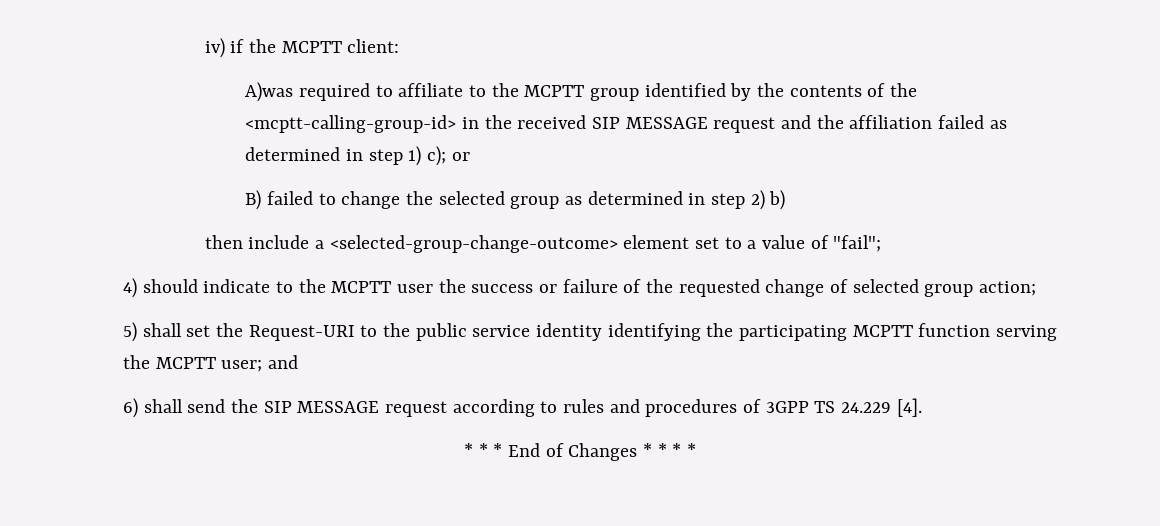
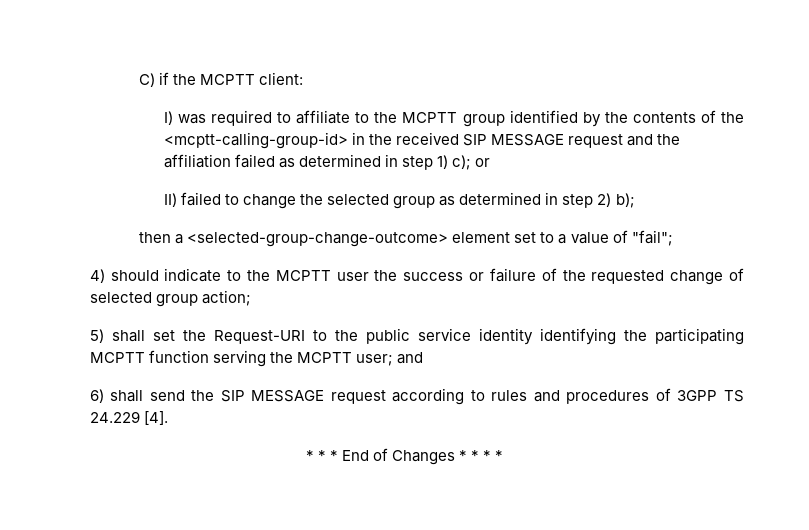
- iv) if the MCPTT client:
+ C) if the MCPTT client:
- A)was required to affiliate to the MCPTT group identified by the contents of the <mcptt-calling-group-id> in the received SIP MESSAGE request and the affiliation failed as determined in step 1) c); or
+ I) was required to affiliate to the MCPTT group identified by the contents of the <mcptt-calling-group-id> in the received SIP MESSAGE request and the affiliation failed as determined in step 1) c); or
- B) failed to change the selected group as determined in step 2) b)
+ II) failed to change the selected group as determined in step 2) b);
- then include a <selected-group-change-outcome> element set to a value of "fail";
+ then a <selected-group-change-outcome> element set to a value of "fail";

